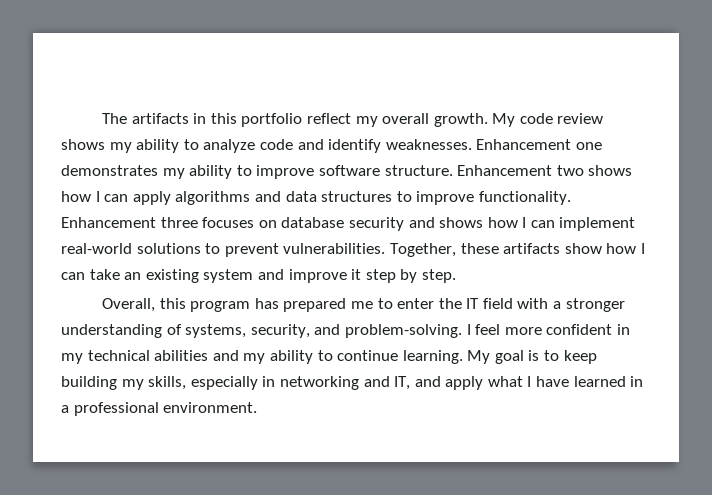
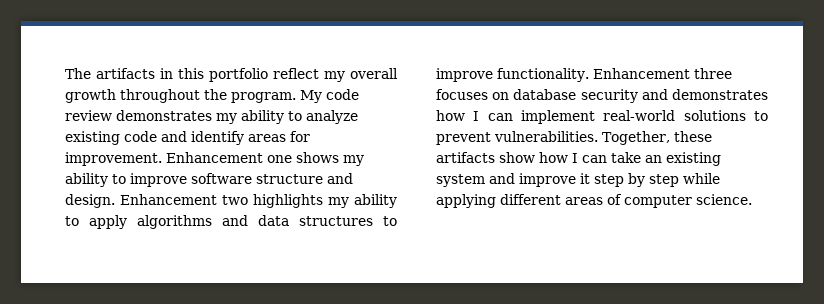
- The artifacts in this portfolio reflect my overall growth.
+ The artifacts in this portfolio reflect my overall growth throughout the program.
- My code review shows my ability to analyze code and identify weaknesses.
+ My code review demonstrates my ability to analyze existing code and identify areas for improvement.
- Enhancement one demonstrates my ability to improve software structure. Enhancement two shows how I can apply algorithms and data structures to improve functionality.
+ Enhancement one shows my ability to improve software structure and design. Enhancement two highlights my ability to apply algorithms and data structures to improve functionality.
- Enhancement three focuses on database security and shows how I can implement real-world solutions to prevent vulnerabilities.
+ Enhancement three focuses on database security and demonstrates how I can implement real-world solutions to prevent vulnerabilities.
- Together, these artifacts show how I can take an existing system and improve it step by step.
- Overall, this program has prepared me to enter the IT field with a stronger understanding of systems, security, and problem-solving. I feel more confident in my technical abilities and my ability to continue learning. My goal is to keep building my skills, especially in networking and IT, and apply what I have learned in a professional environment.
+ Together, these artifacts show how I can take an existing system and improve it step by step while applying different areas of computer science.

